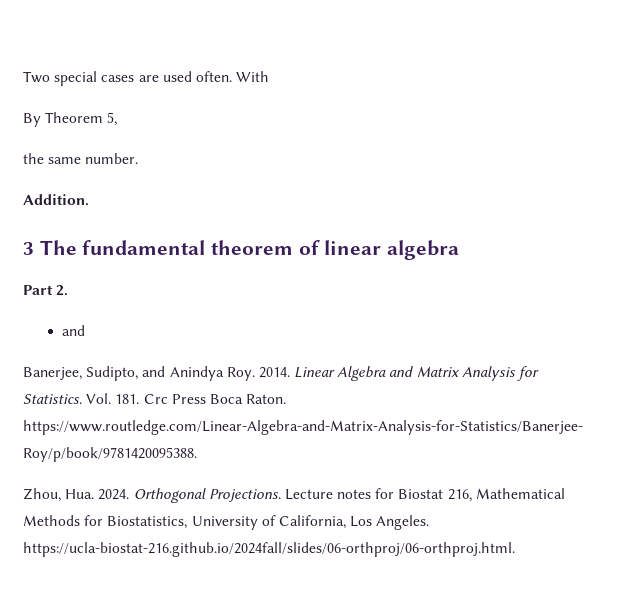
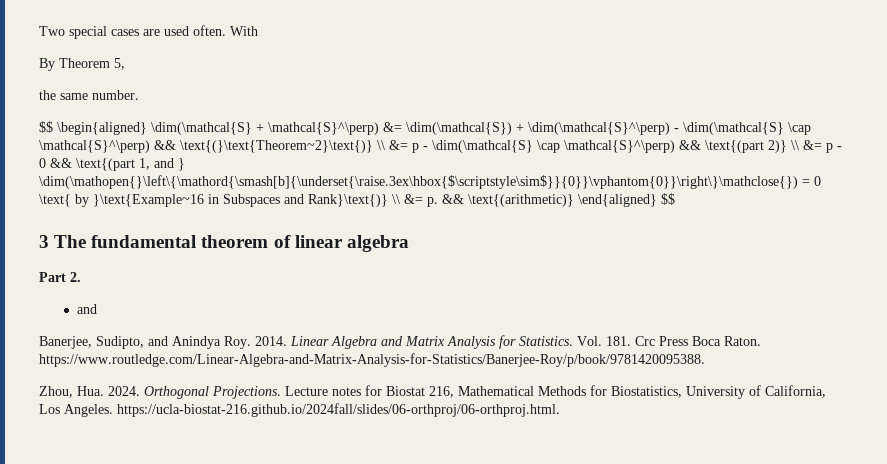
- Addition.
+ $$ \begin{aligned} \dim(\mathcal{S} + \mathcal{S}^\perp) &= \dim(\mathcal{S}) + \dim(\mathcal{S}^\perp) - \dim(\mathcal{S} \cap \mathcal{S}^\perp) && \text{(}\text{Theorem~2}\text{)} \\ &= p - \dim(\mathcal{S} \cap \mathcal{S}^\perp) && \text{(part 2)} \\ &= p - 0 && \text{(part 1, and } \dim(\mathopen{}\left\{\mathord{\smash[b]{\underset{\raise.3ex\hbox{$\scriptstyle\sim$}}{0}}\vphantom{0}}\right\}\mathclose{}) = 0 \text{ by }\text{Example~16 in Subspaces and Rank}\text{)} \\ &= p. && \text{(arithmetic)} \end{aligned} $$

